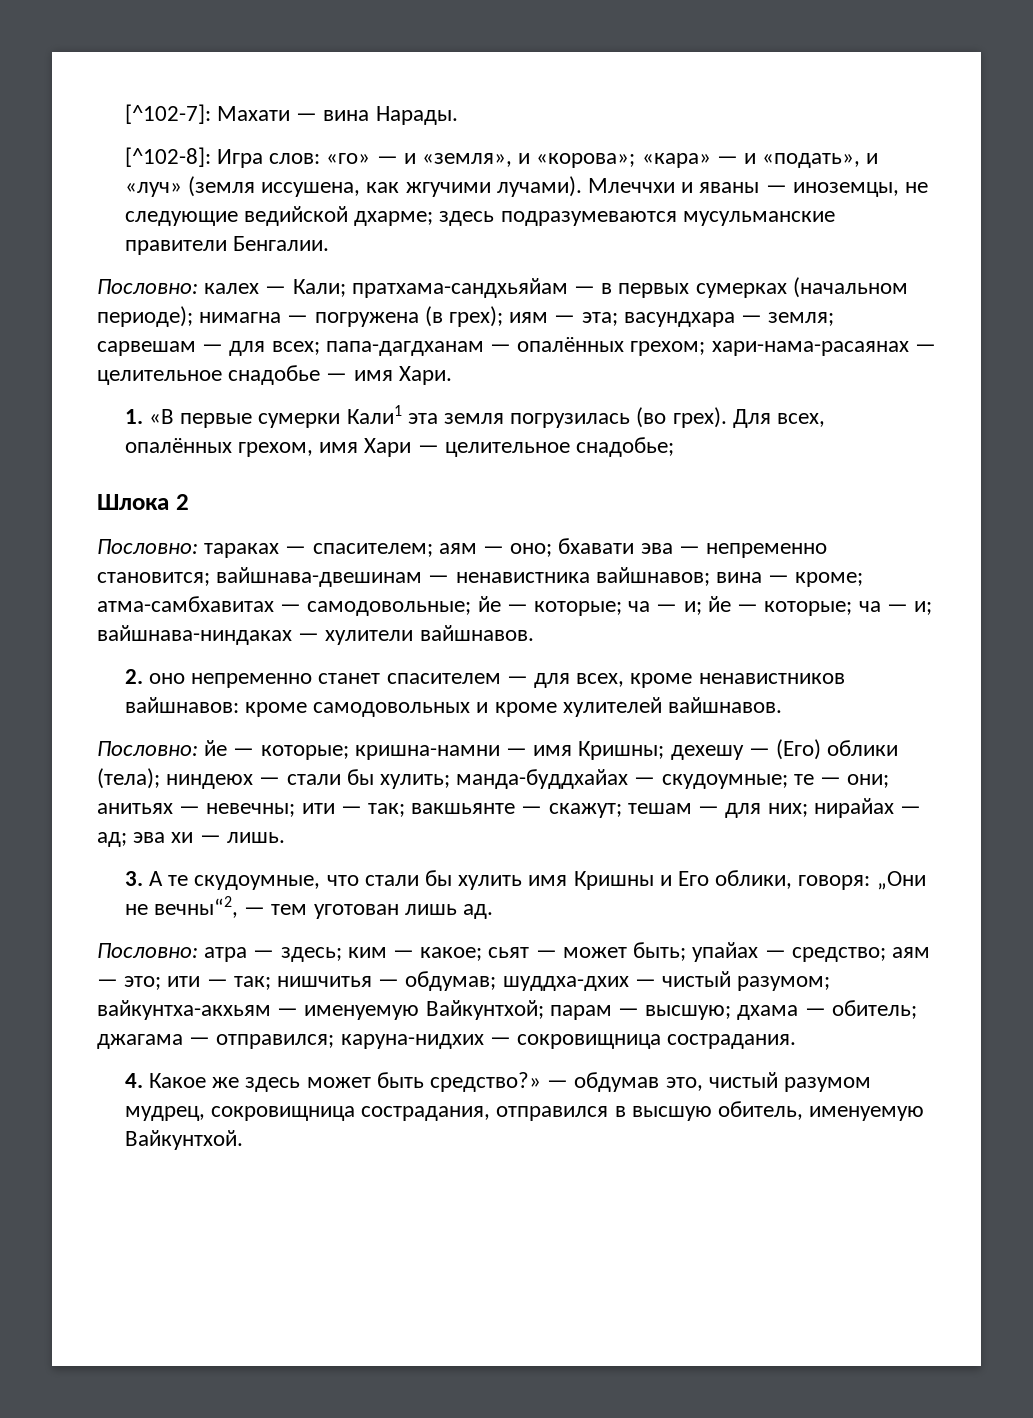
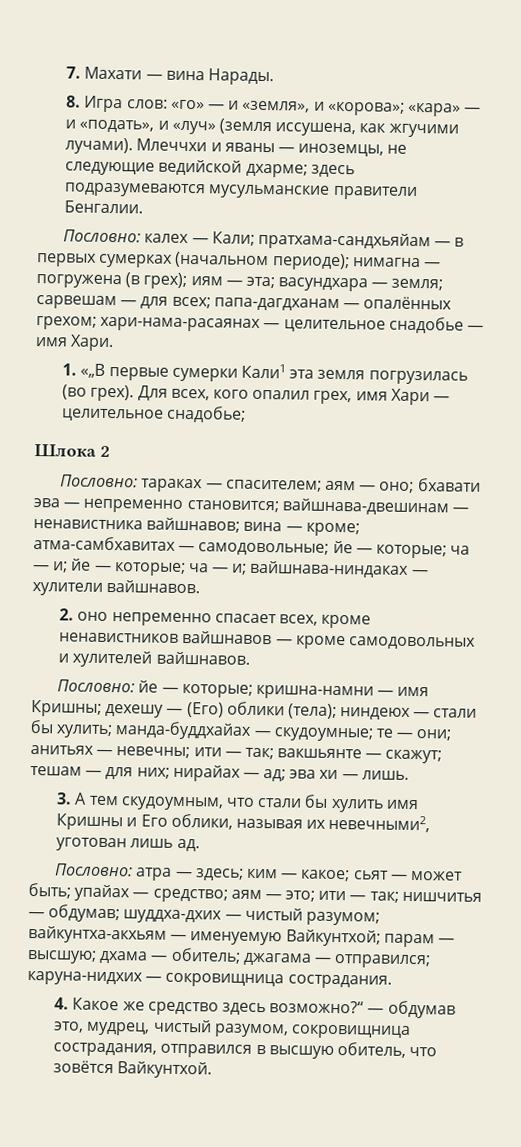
- [^102-7]: Махати — вина Нарады.
+ 7. Махати — вина Нарады.
- [^102-8]: Игра слов: «го» — и «земля», и «корова»; «кара» — и «подать», и «луч» (земля иссушена, как жгучими лучами).
+ 8. Игра слов: «го» — и «земля», и «корова»; «кара» — и «подать», и «луч» (земля иссушена, как жгучими лучами).
- 1. «В первые сумерки Кали1 эта земля погрузилась (во грех).
+ 1. «„В первые сумерки Кали1 эта земля погрузилась (во грех).
- Для всех, опалённых грехом, имя Хари — целительное снадобье;
+ Для всех, кого опалил грех, имя Хари — целительное снадобье;
- 2. оно непременно станет спасителем — для всех, кроме ненавистников вайшнавов: кроме самодовольных и кроме хулителей вайшнавов.
+ 2. оно непременно спасает всех, кроме ненавистников вайшнавов — кроме самодовольных и хулителей вайшнавов.
- 3. А те скудоумные, что стали бы хулить имя Кришны и Его облики, говоря: „Они не вечны“2, — тем уготован лишь ад.
+ 3. А тем скудоумным, что стали бы хулить имя Кришны и Его облики, называя их невечными2, уготован лишь ад.
- 4. Какое же здесь может быть средство?» — обдумав это, чистый разумом мудрец, сокровищница сострадания, отправился в высшую обитель, именуемую Вайкунтхой.
+ 4. Какое же средство здесь возможно?“ — обдумав это, мудрец, чистый разумом, сокровищница сострадания, отправился в высшую обитель, что зовётся Вайкунтхой.

